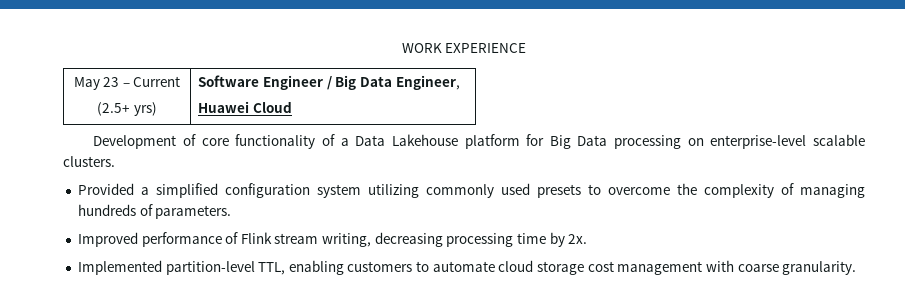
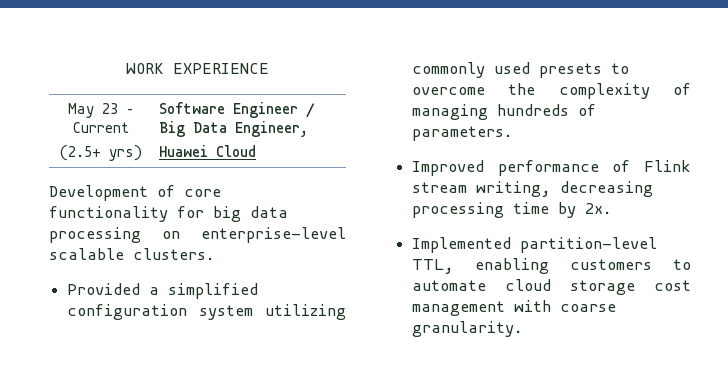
- Development of core functionality of a Data Lakehouse platform for Big Data processing on enterprise-level scalable clusters.
+ Development of core functionality for big data processing on enterprise-level scalable clusters.

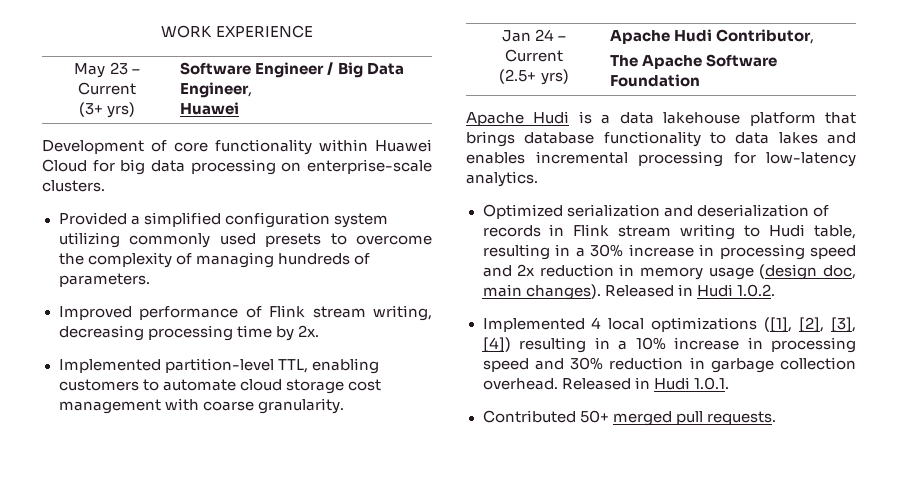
  May 23 – Current
- (2.5+ yrs) | Software Engineer / Big Data Engineer,
- Huawei Cloud
+ (3+ yrs) | Software Engineer / Big Data Engineer,
+ Huawei
- Development of core functionality for big data processing on enterprise-level scalable clusters.
+ Development of core functionality within Huawei Cloud for big data processing on enterprise-scale clusters.
+ Jan 24 – Current
+ (2.5+ yrs) | Apache Hudi Contributor,
+ The Apache Software Foundation
+ Apache Hudi is a data lakehouse platform that brings database functionality to data lakes and enables incremental processing for low-latency analytics.
+ Optimized serialization and deserialization of records in Flink stream writing to Hudi table, resulting in a 30% increase in processing speed and 2x reduction in memory usage (design doc, main changes). Released in Hudi 1.0.2.
+ Implemented 4 local optimizations ([1], [2], [3], [4]) resulting in a 10% increase in processing speed and 30% reduction in garbage collection overhead. Released in Hudi 1.0.1.
+ Contributed 50+ merged pull requests.

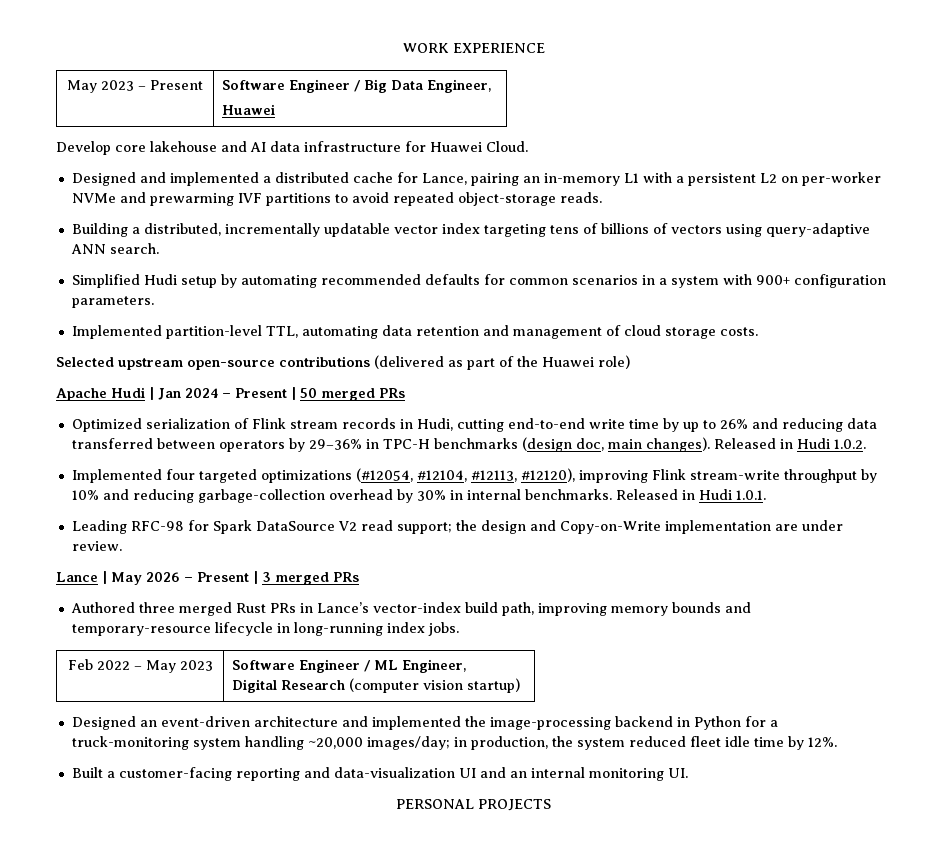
- May 23 – Current
- (3+ yrs) | Software Engineer / Big Data Engineer,
+ May 2023 – Present | Software Engineer / Big Data Engineer,
- Development of core functionality within Huawei Cloud for big data processing on enterprise-scale clusters.
- Provided a simplified configuration system utilizing commonly used presets to overcome the complexity of managing hundreds of parameters.
- Improved performance of Flink stream writing, decreasing processing time by 2x.
- Implemented partition-level TTL, enabling customers to automate cloud storage cost management with coarse granularity.
- Jan 24 – Current
- (2.5+ yrs) | Apache Hudi Contributor,
- The Apache Software Foundation
- Apache Hudi is a data lakehouse platform that brings database functionality to data lakes and enables incremental processing for low-latency analytics.
- Optimized serialization and deserialization of records in Flink stream writing to Hudi table, resulting in a 30% increase in processing speed and 2x reduction in memory usage (design doc, main changes).
+ Develop core lakehouse and AI data infrastructure for Huawei Cloud.
+ Designed and implemented a distributed cache for Lance, pairing an in-memory L1 with a persistent L2 on per-worker NVMe and prewarming IVF partitions to avoid repeated object-storage reads.
+ Building a distributed, incrementally updatable vector index targeting tens of billions of vectors using query-adaptive ANN search.
+ Simplified Hudi setup by automating recommended defaults for common scenarios in a system with 900+ configuration parameters.
+ Implemented partition-level TTL, automating data retention and management of cloud storage costs.
+ Selected upstream open-source contributions (delivered as part of the Huawei role)
+ Apache Hudi | Jan 2024 – Present | 50 merged PRs
+ Optimized serialization of Flink stream records in Hudi, cutting end-to-end write time by up to 26% and reducing data transferred between operators by 29–36% in TPC-H benchmarks (design doc, main changes).
- Implemented 4 local optimizations ([1], [2], [3], [4]) resulting in a 10% increase in processing speed and 30% reduction in garbage collection overhead. Released in Hudi 1.0.1.
- Contributed 50+ merged pull requests.
+ Implemented four targeted optimizations (#12054, #12104, #12113, #12120), improving Flink stream-write throughput by 10% and reducing garbage-collection overhead by 30% in internal benchmarks. Released in Hudi 1.0.1.
+ Leading RFC-98 for Spark DataSource V2 read support; the design and Copy-on-Write implementation are under review.
+ Lance | May 2026 – Present | 3 merged PRs
+ Authored three merged Rust PRs in Lance’s vector-index build path, improving memory bounds and temporary-resource lifecycle in long-running index jobs.
+ Feb 2022 – May 2023 | Software Engineer / ML Engineer,
+ Digital Research (computer vision startup)
+ Designed an event-driven architecture and implemented the image-processing backend in Python for a truck-monitoring system handling ~20,000 images/day; in production, the system reduced fleet idle time by 12%.
+ Built a customer-facing reporting and data-visualization UI and an internal monitoring UI.
+ PERSONAL PROJECTS

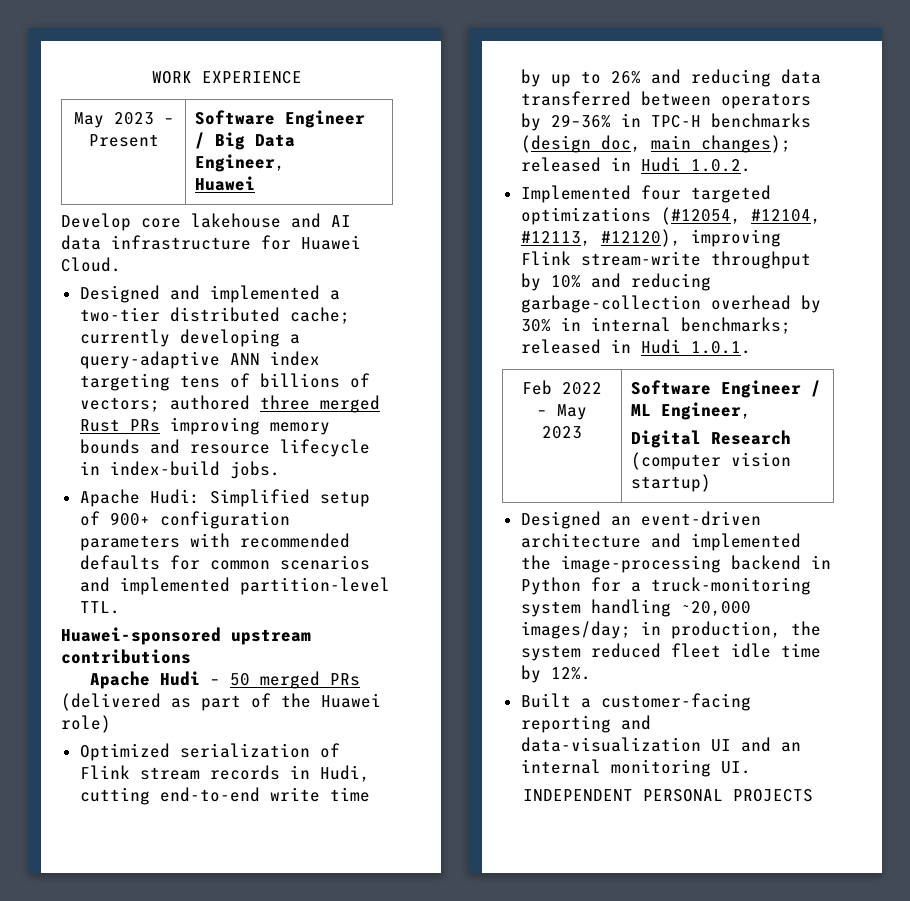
- Designed and implemented a distributed cache for Lance, pairing an in-memory L1 with a persistent L2 on per-worker NVMe and prewarming IVF partitions to avoid repeated object-storage reads.
- Building a distributed, incrementally updatable vector index targeting tens of billions of vectors using query-adaptive ANN search.
- Simplified Hudi setup by automating recommended defaults for common scenarios in a system with 900+ configuration parameters.
- Implemented partition-level TTL, automating data retention and management of cloud storage costs.
- Selected upstream open-source contributions (delivered as part of the Huawei role)
+ Designed and implemented a two-tier distributed cache; currently developing a query-adaptive ANN index targeting tens of billions of vectors; authored three merged Rust PRs improving memory bounds and resource lifecycle in index-build jobs.
+ Apache Hudi: Simplified setup of 900+ configuration parameters with recommended defaults for common scenarios and implemented partition-level TTL.
+ Huawei-sponsored upstream contributions
+ Apache Hudi – 50 merged PRs (delivered as part of the Huawei role)
- Apache Hudi | Jan 2024 – Present | 50 merged PRs
- Optimized serialization of Flink stream records in Hudi, cutting end-to-end write time by up to 26% and reducing data transferred between operators by 29–36% in TPC-H benchmarks (design doc, main changes). Released in Hudi 1.0.2.
+ Optimized serialization of Flink stream records in Hudi, cutting end-to-end write time by up to 26% and reducing data transferred between operators by 29–36% in TPC-H benchmarks (design doc, main changes); released in Hudi 1.0.2.
- Implemented four targeted optimizations (#12054, #12104, #12113, #12120), improving Flink stream-write throughput by 10% and reducing garbage-collection overhead by 30% in internal benchmarks. Released in Hudi 1.0.1.
+ Implemented four targeted optimizations (#12054, #12104, #12113, #12120), improving Flink stream-write throughput by 10% and reducing garbage-collection overhead by 30% in internal benchmarks; released in Hudi 1.0.1.
- Leading RFC-98 for Spark DataSource V2 read support; the design and Copy-on-Write implementation are under review.
- Lance | May 2026 – Present | 3 merged PRs
- Authored three merged Rust PRs in Lance’s vector-index build path, improving memory bounds and temporary-resource lifecycle in long-running index jobs.
- PERSONAL PROJECTS
+ INDEPENDENT PERSONAL PROJECTS

